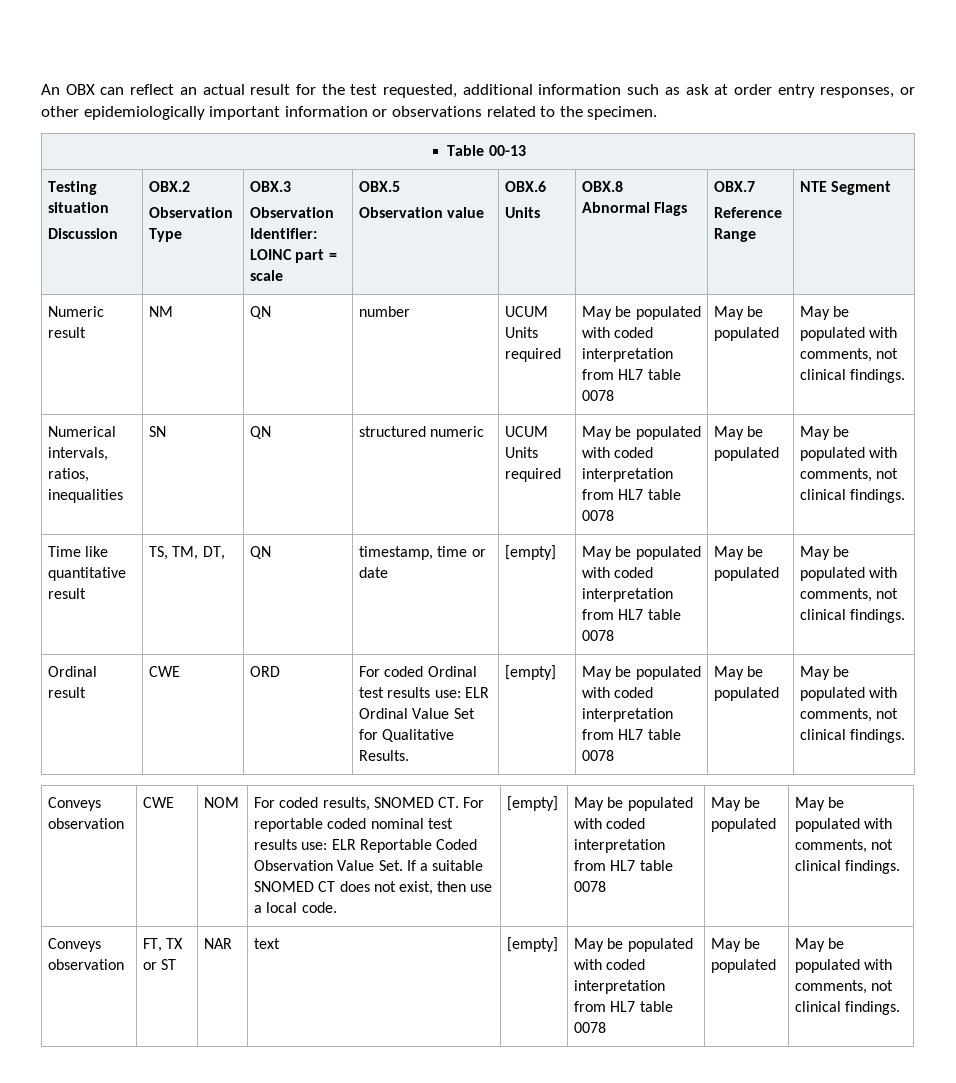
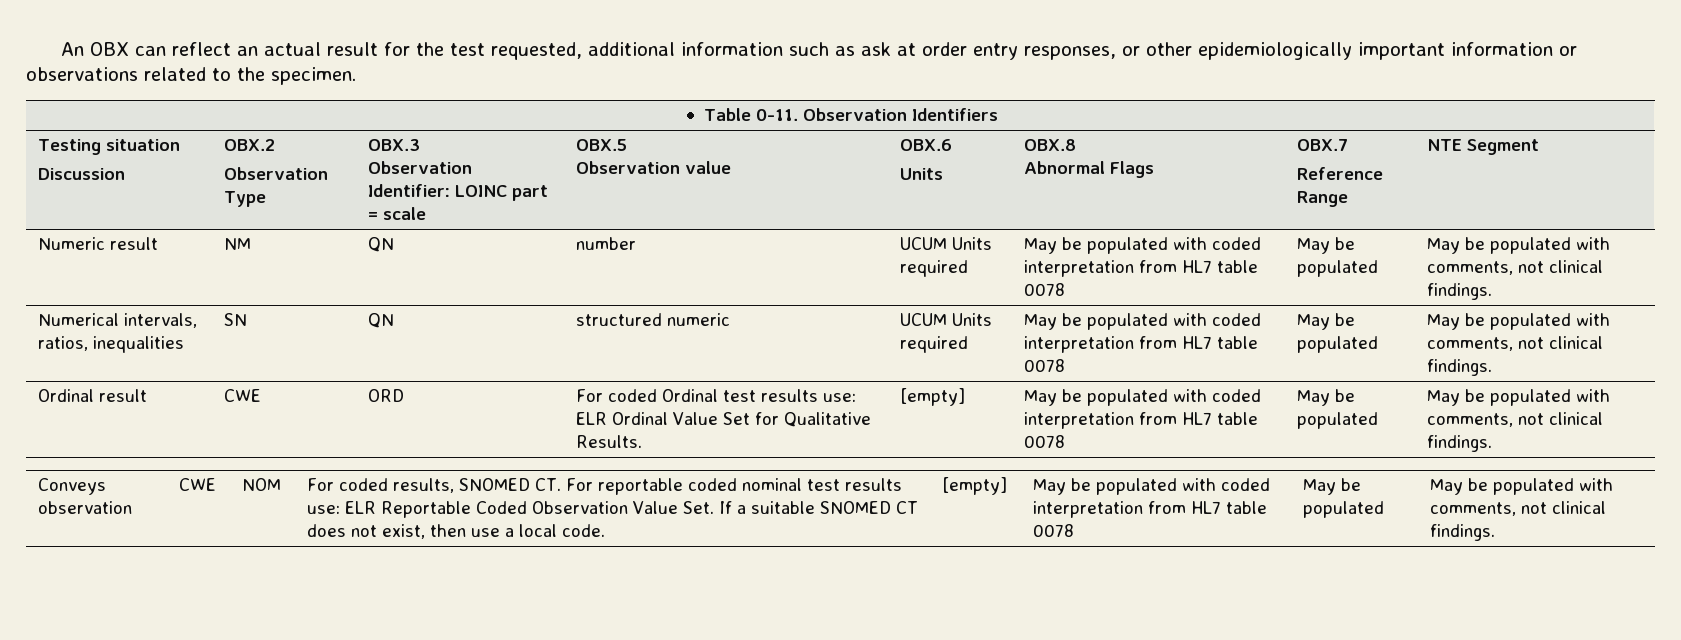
- Table 00-13
+ Table 0-11. Observation Identifiers
- Time like quantitative result | TS, TM, DT, | QN | timestamp, time or date | [empty] | May be populated with coded interpretation from HL7 table 0078 | May be populated | May be populated with comments, not clinical findings.
- Conveys observation | FT, TX or ST | NAR | text | [empty] | May be populated with coded interpretation from HL7 table 0078 | May be populated | May be populated with comments, not clinical findings.

